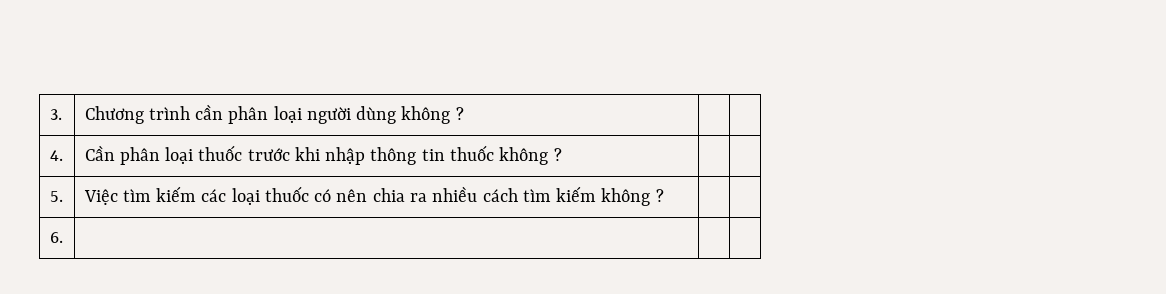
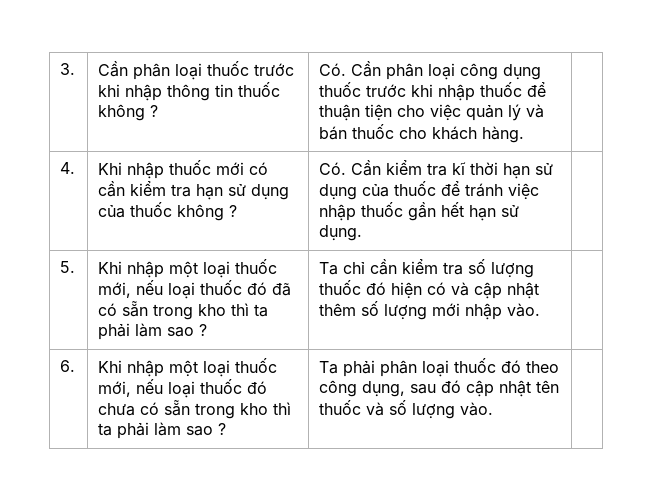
- 3. | Chương trình cần phân loại người dùng không ? | |
- 4. | Cần phân loại thuốc trước khi nhập thông tin thuốc không ? | |
- 5. | Việc tìm kiếm các loại thuốc có nên chia ra nhiều cách tìm kiếm không ? | |
- 6. | | |
+ 3. | Cần phân loại thuốc trước khi nhập thông tin thuốc không ? | Có. Cần phân loại công dụng thuốc trước khi nhập thuốc để thuận tiện cho việc quản lý và bán thuốc cho khách hàng. |
+ 4. | Khi nhập thuốc mới có cần kiểm tra hạn sử dụng của thuốc không ? | Có. Cần kiểm tra kĩ thời hạn sử dụng của thuốc để tránh việc nhập thuốc gần hết hạn sử dụng. |
+ 5. | Khi nhập một loại thuốc mới, nếu loại thuốc đó đã có sẵn trong kho thì ta phải làm sao ? | Ta chỉ cần kiểm tra số lượng thuốc đó hiện có và cập nhật thêm số lượng mới nhập vào. |
+ 6. | Khi nhập một loại thuốc mới, nếu loại thuốc đó chưa có sẵn trong kho thì ta phải làm sao ? | Ta phải phân loại thuốc đó theo công dụng, sau đó cập nhật tên thuốc và số lượng vào.

